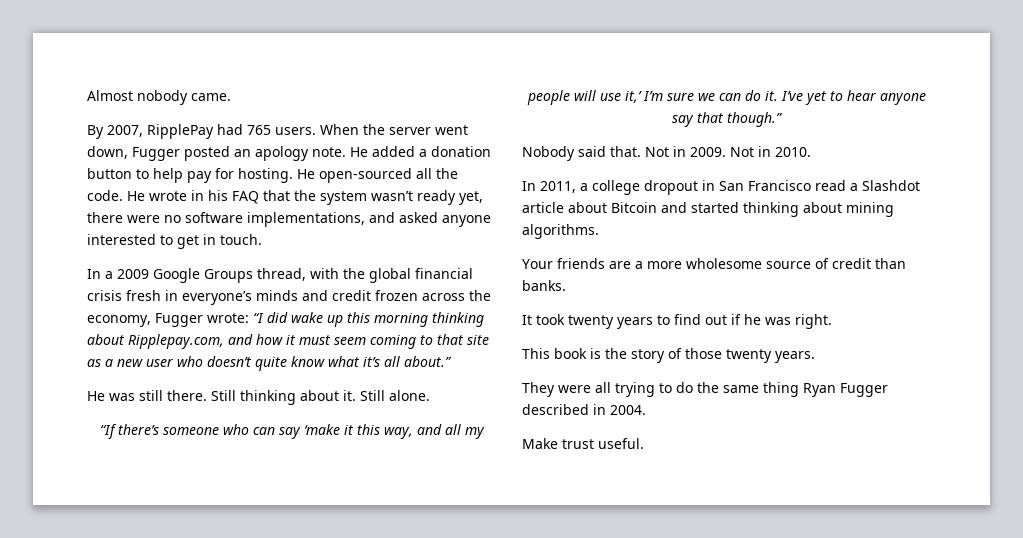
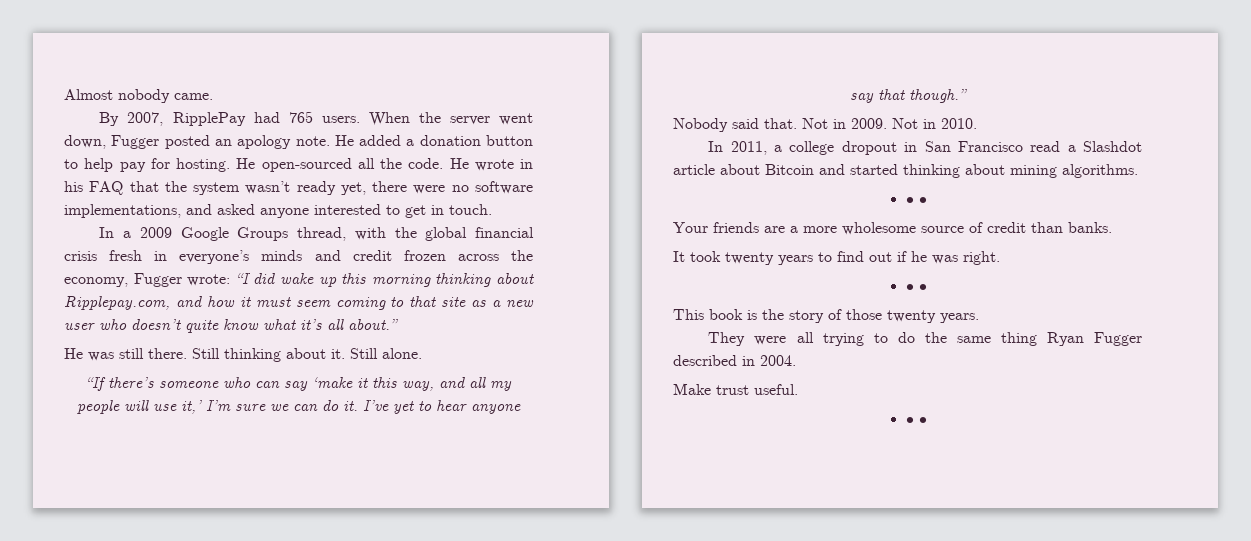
  In 2011, a college dropout in San Francisco read a Slashdot article about Bitcoin and started thinking about mining algorithms.
+ • •
  It took twenty years to find out if he was right.
+ • •
  Make trust useful.
+ • •

